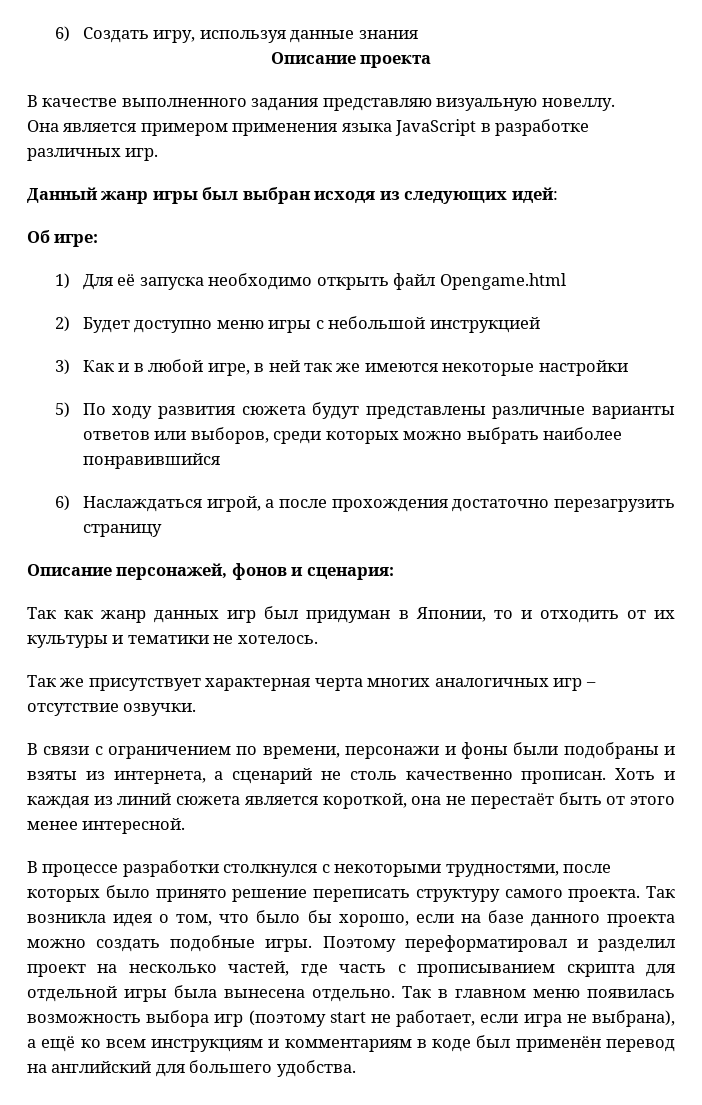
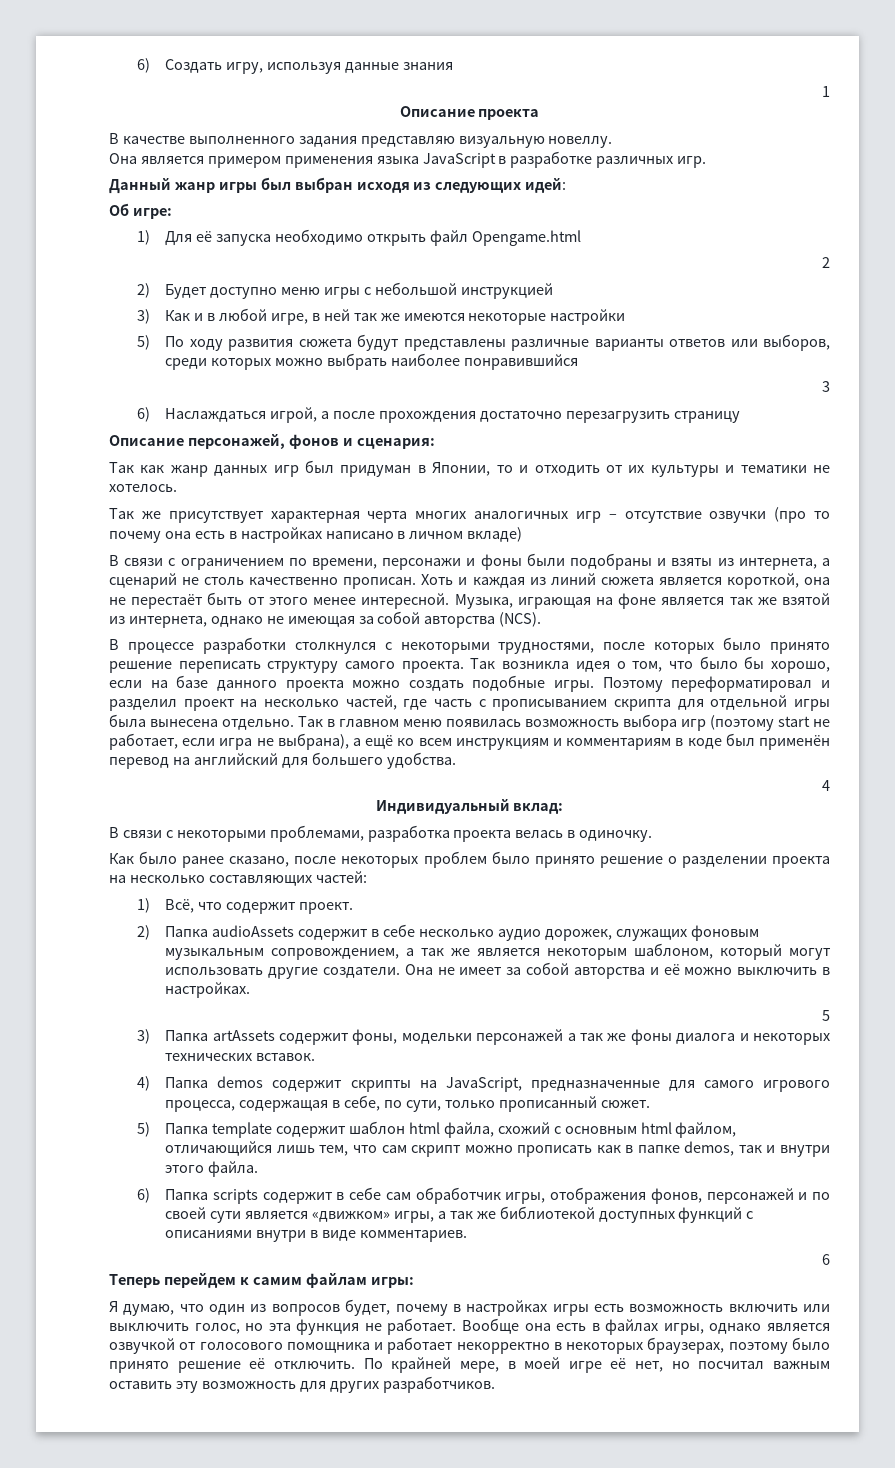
+ 1
+ 2
+ 3
- Так же присутствует характерная черта многих аналогичных игр – отсутствие озвучки.
+ Так же присутствует характерная черта многих аналогичных игр – отсутствие озвучки (про то почему она есть в настройках написано в личном вкладе)
+ Музыка, играющая на фоне является так же взятой из интернета, однако не имеющая за собой авторства (NCS).
+ 4
+ Индивидуальный вклад:
+ В связи с некоторыми проблемами, разработка проекта велась в одиночку.
+ Как было ранее сказано, после некоторых проблем было принято решение о разделении проекта на несколько составляющих частей:
+ 1) Всё, что содержит проект.
+ 2) Папка audioAssets содержит в себе несколько аудио дорожек, служащих фоновым музыкальным сопровождением, а так же является некоторым шаблоном, который могут использовать другие создатели. Она не имеет за собой авторства и её можно выключить в настройках.
+ 5
+ 3) Папка artAssets содержит фоны, модельки персонажей а так же фоны диалога и некоторых технических вставок.
+ 4) Папка demos содержит скрипты на JavaScript, предназначенные для самого игрового процесса, содержащая в себе, по сути, только прописанный сюжет.
+ 5) Папка template содержит шаблон html файла, схожий с основным html файлом, отличающийся лишь тем, что сам скрипт можно прописать как в папке demos, так и внутри этого файла.
+ 6) Папка scripts содержит в себе сам обработчик игры, отображения фонов, персонажей и по своей сути является «движком» игры, а так же библиотекой доступных функций с описаниями внутри в виде комментариев.
+ 6
+ Теперь перейдем к самим файлам игры:
+ Я думаю, что один из вопросов будет, почему в настройках игры есть возможность включить или выключить голос, но эта функция не работает. Вообще она есть в файлах игры, однако является озвучкой от голосового помощника и работает некорректно в некоторых браузерах, поэтому было принято решение её отключить. По крайней мере, в моей игре её нет, но посчитал важным оставить эту возможность для других разработчиков.

